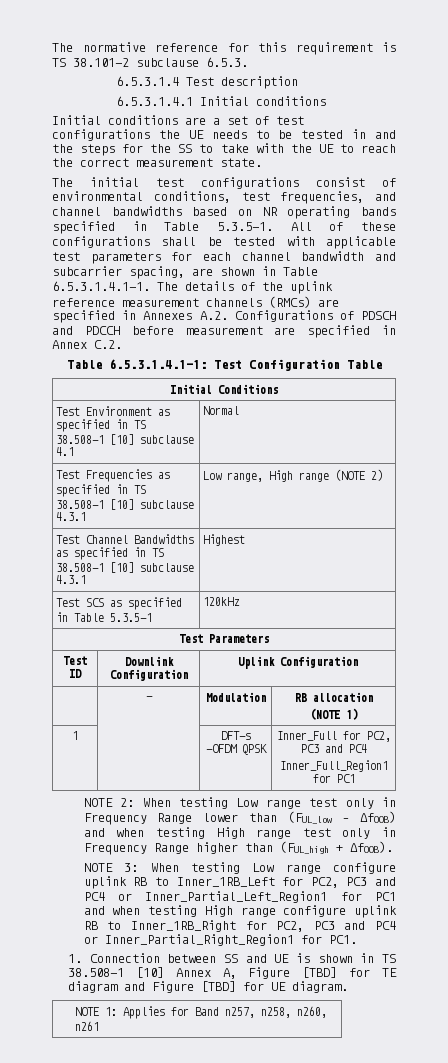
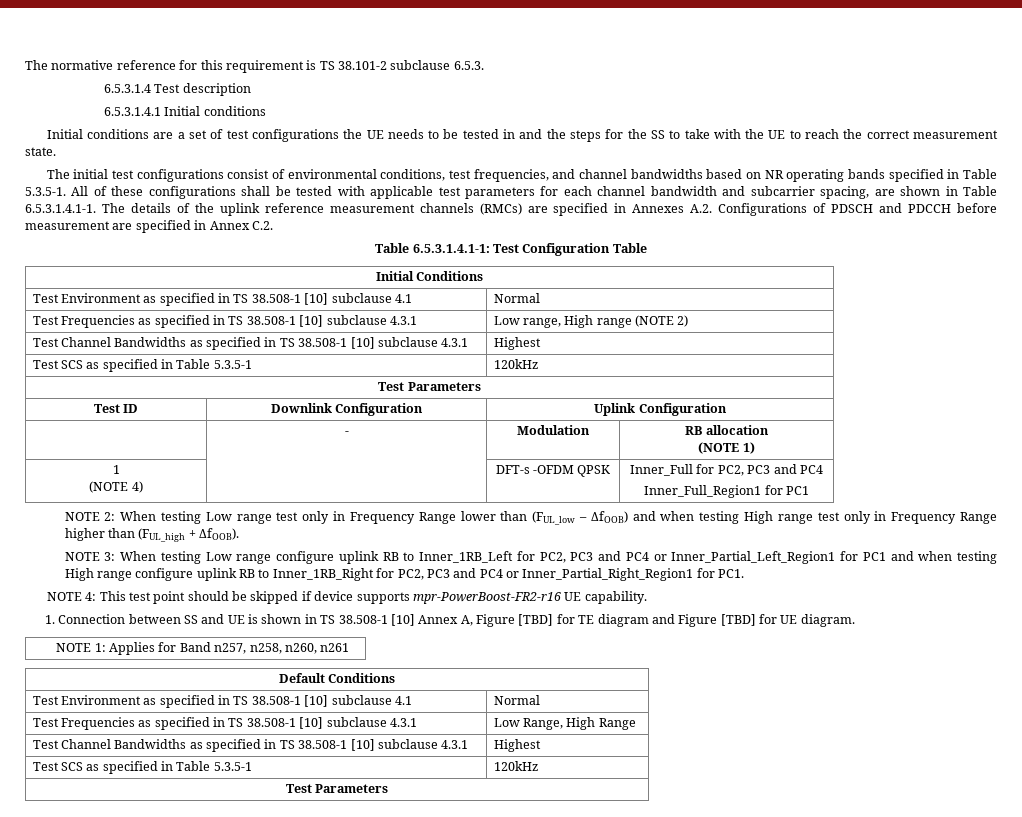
  | - | Modulation | RB allocation
  (NOTE 1)
- 1 | | DFT-s -OFDM QPSK | Inner_Full for PC2, PC3 and PC4
+ 1
+ (NOTE 4) | | DFT-s -OFDM QPSK | Inner_Full for PC2, PC3 and PC4
+ NOTE 4: This test point should be skipped if device supports mpr-PowerBoost-FR2-r16 UE capability.
+ Default Conditions
+ Test Environment as specified in TS 38.508-1 [10] subclause 4.1 | Normal
+ Test Frequencies as specified in TS 38.508-1 [10] subclause 4.3.1 | Low Range, High Range
+ Test Channel Bandwidths as specified in TS 38.508-1 [10] subclause 4.3.1 | Highest
+ Test SCS as specified in Table 5.3.5-1 | 120kHz
+ Test Parameters

